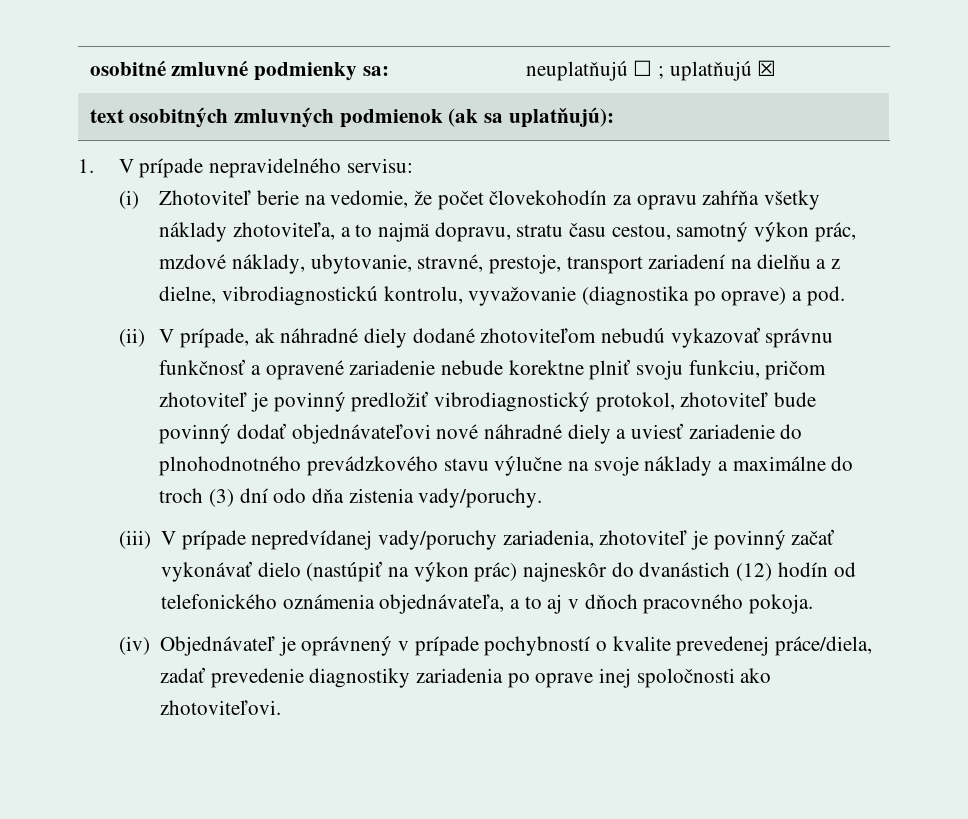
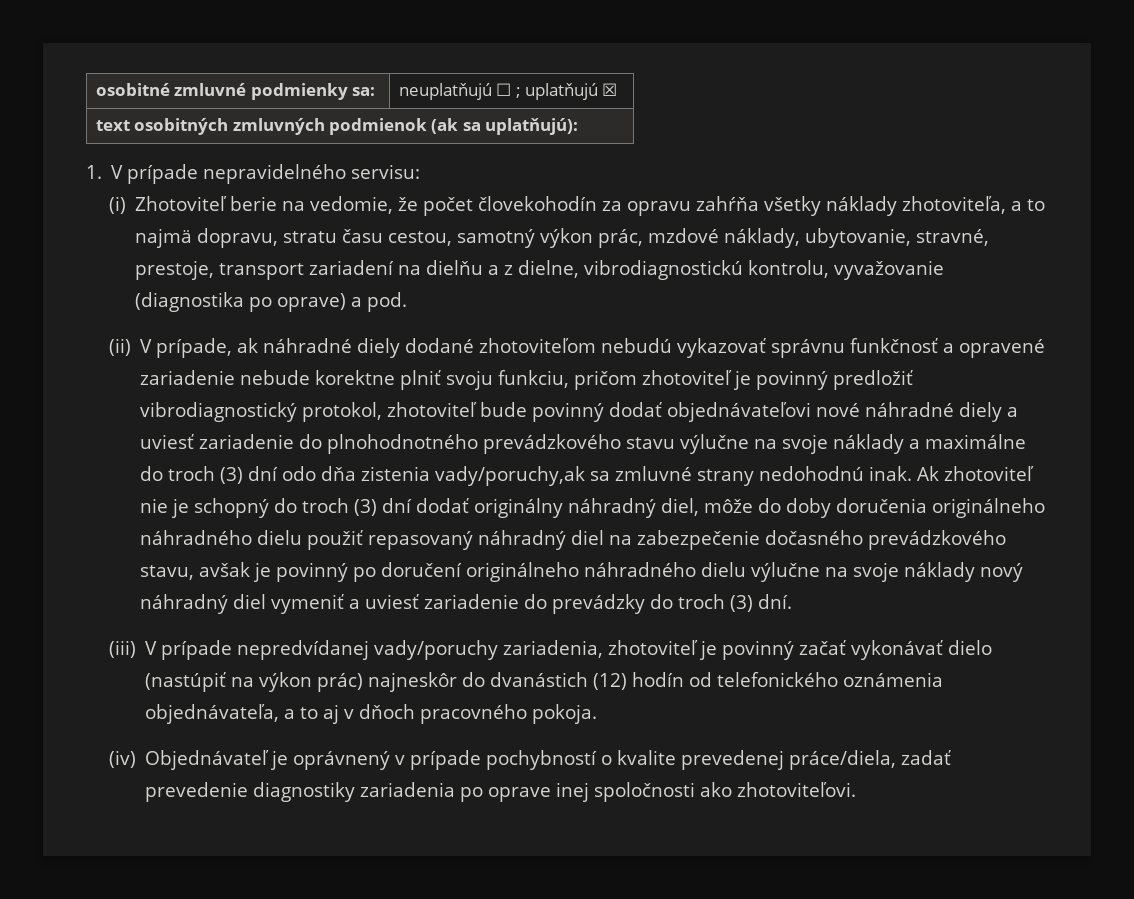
- (ii) V prípade, ak náhradné diely dodané zhotoviteľom nebudú vykazovať správnu funkčnosť a opravené zariadenie nebude korektne plniť svoju funkciu, pričom zhotoviteľ je povinný predložiť vibrodiagnostický protokol, zhotoviteľ bude povinný dodať objednávateľovi nové náhradné diely a uviesť zariadenie do plnohodnotného prevádzkového stavu výlučne na svoje náklady a maximálne do troch (3) dní odo dňa zistenia vady/poruchy.
+ (ii) V prípade, ak náhradné diely dodané zhotoviteľom nebudú vykazovať správnu funkčnosť a opravené zariadenie nebude korektne plniť svoju funkciu, pričom zhotoviteľ je povinný predložiť vibrodiagnostický protokol, zhotoviteľ bude povinný dodať objednávateľovi nové náhradné diely a uviesť zariadenie do plnohodnotného prevádzkového stavu výlučne na svoje náklady a maximálne do troch (3) dní odo dňa zistenia vady/poruchy,ak sa zmluvné strany nedohodnú inak. Ak zhotoviteľ nie je schopný do troch (3) dní dodať originálny náhradný diel, môže do doby doručenia originálneho náhradného dielu použiť repasovaný náhradný diel na zabezpečenie dočasného prevádzkového stavu, avšak je povinný po doručení originálneho náhradného dielu výlučne na svoje náklady nový náhradný diel vymeniť a uviesť zariadenie do prevádzky do troch (3) dní.

